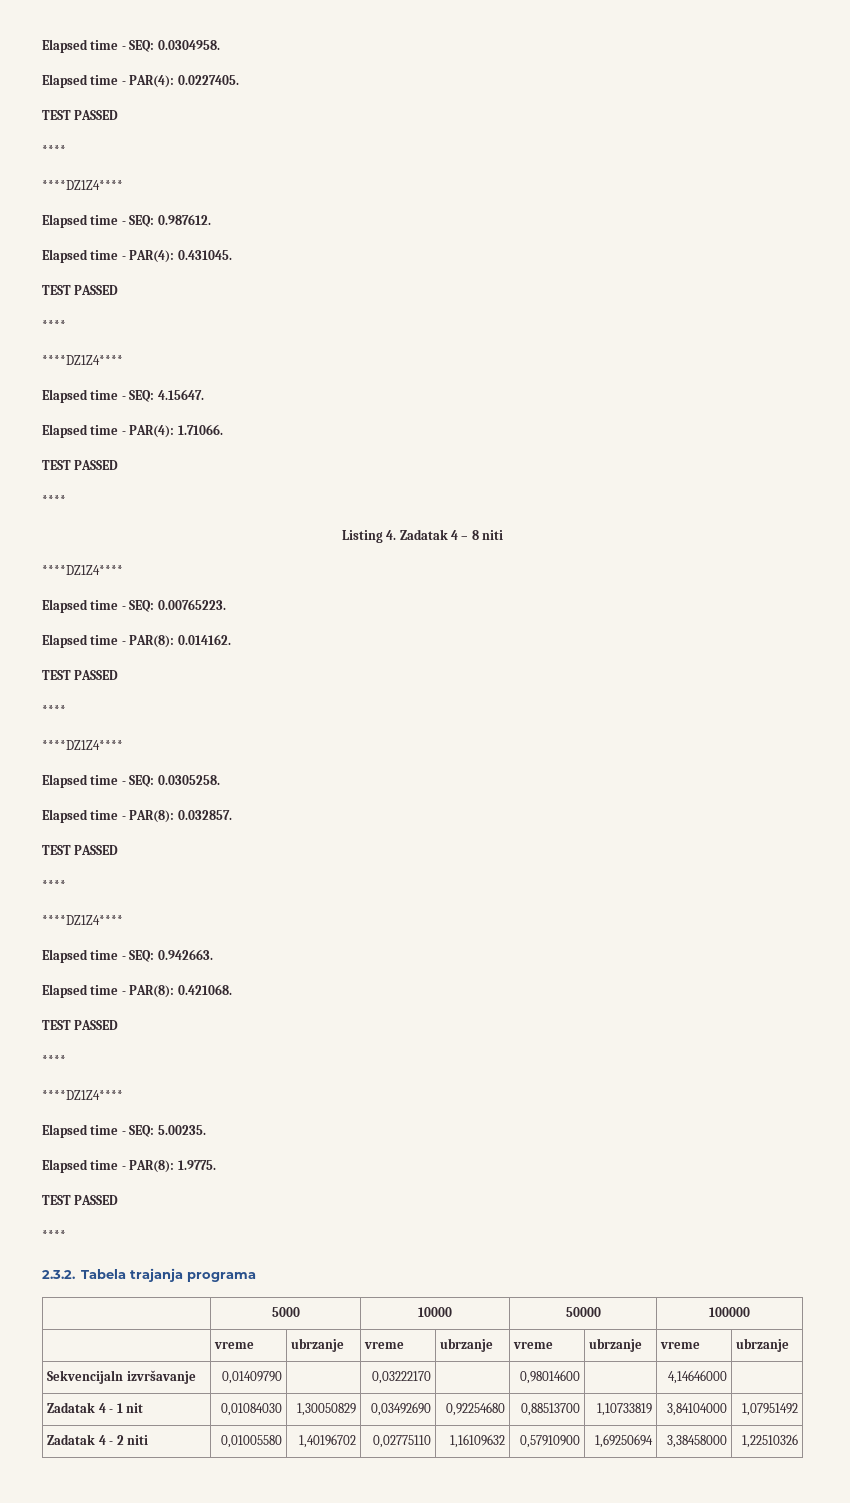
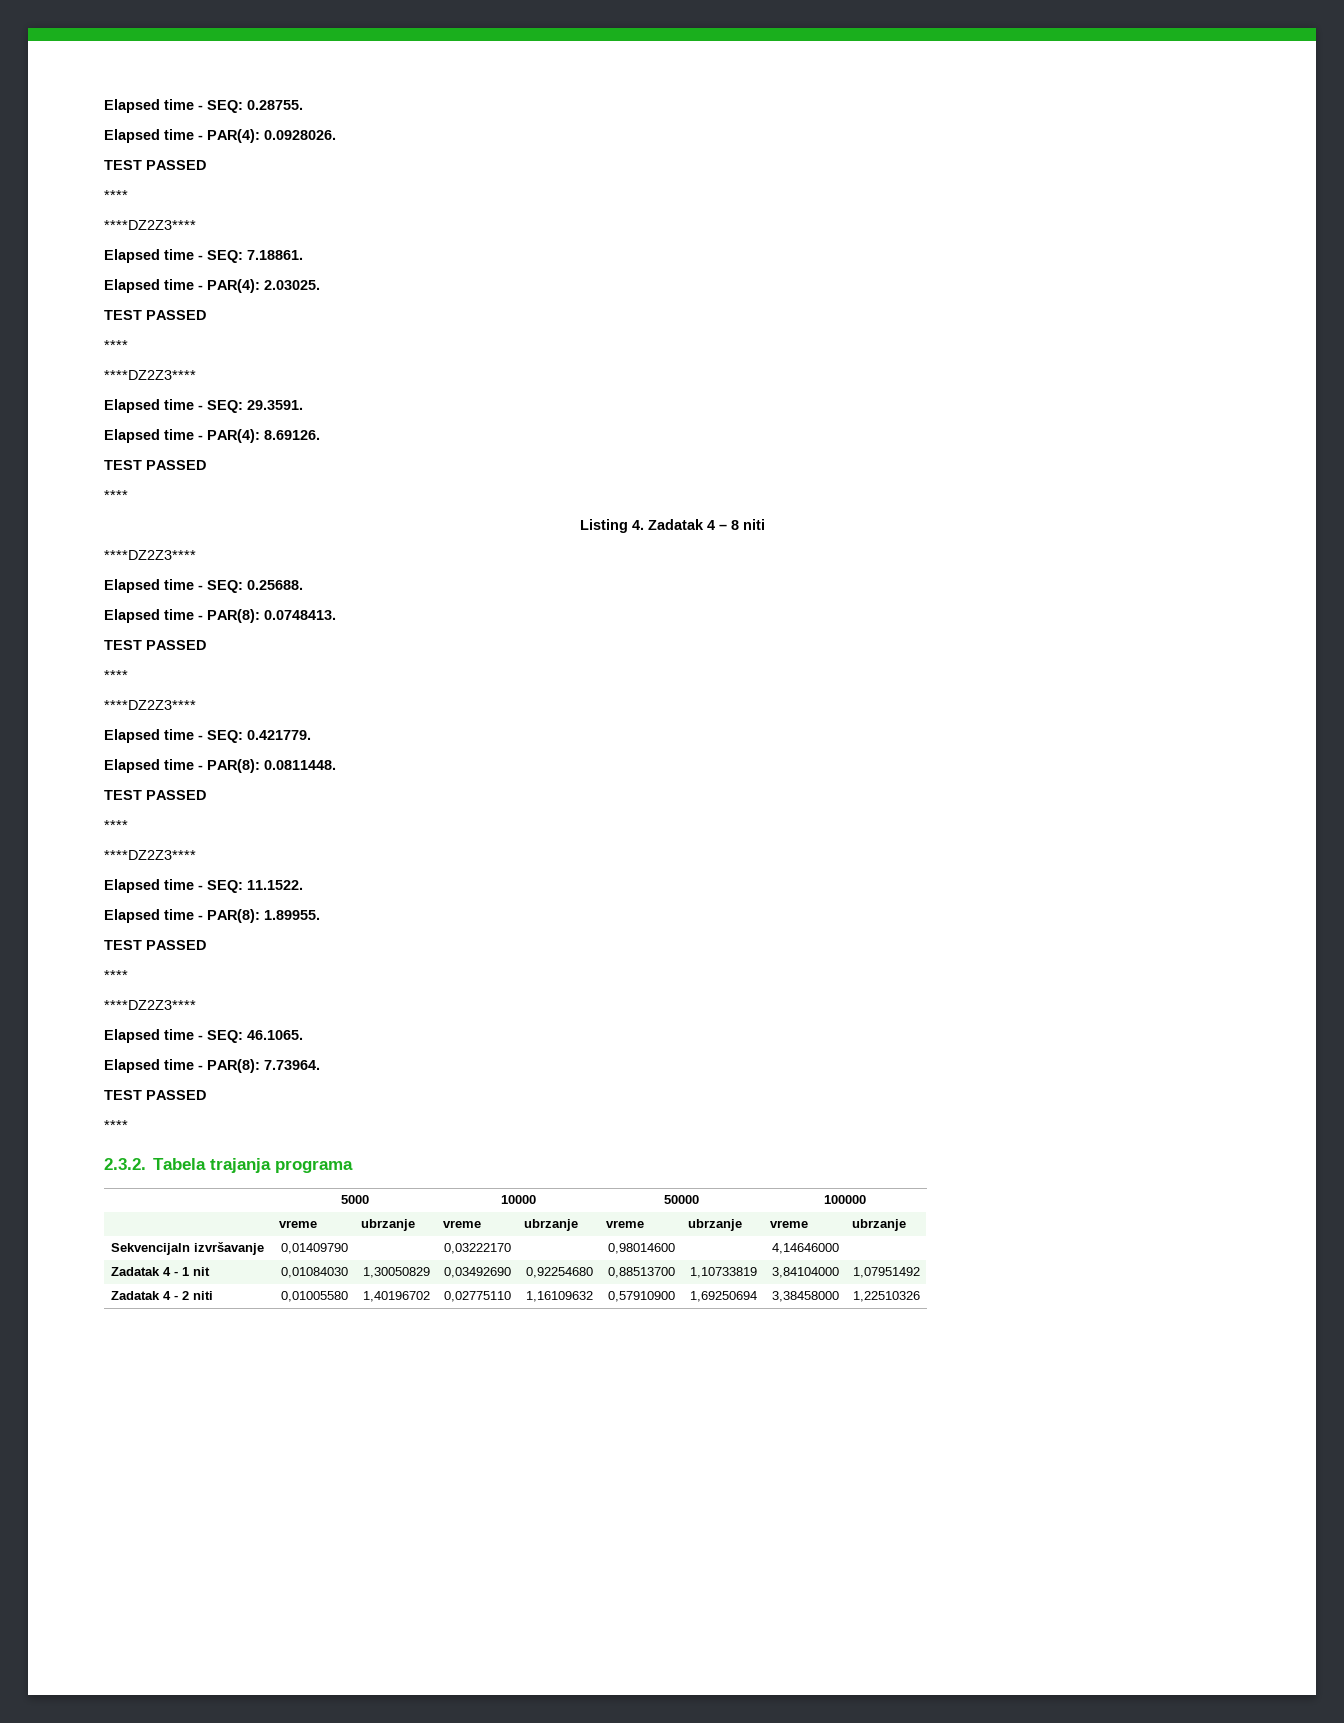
- Elapsed time - SEQ: 0.0304958.
- Elapsed time - PAR(4): 0.0227405.
+ Elapsed time - SEQ: 0.28755.
+ Elapsed time - PAR(4): 0.0928026.
  TEST PASSED
  ****
- ****DZ1Z4****
- Elapsed time - SEQ: 0.987612.
- Elapsed time - PAR(4): 0.431045.
+ ****DZ2Z3****
+ Elapsed time - SEQ: 7.18861.
+ Elapsed time - PAR(4): 2.03025.
  TEST PASSED
  ****
- ****DZ1Z4****
- Elapsed time - SEQ: 4.15647.
- Elapsed time - PAR(4): 1.71066.
+ ****DZ2Z3****
+ Elapsed time - SEQ: 29.3591.
+ Elapsed time - PAR(4): 8.69126.
  Listing 4. Zadatak 4 – 8 niti
- ****DZ1Z4****
- Elapsed time - SEQ: 0.00765223.
- Elapsed time - PAR(8): 0.014162.
+ ****DZ2Z3****
+ Elapsed time - SEQ: 0.25688.
+ Elapsed time - PAR(8): 0.0748413.
  TEST PASSED
  ****
- ****DZ1Z4****
- Elapsed time - SEQ: 0.0305258.
- Elapsed time - PAR(8): 0.032857.
+ ****DZ2Z3****
+ Elapsed time - SEQ: 0.421779.
+ Elapsed time - PAR(8): 0.0811448.
  TEST PASSED
  ****
- ****DZ1Z4****
- Elapsed time - SEQ: 0.942663.
- Elapsed time - PAR(8): 0.421068.
+ ****DZ2Z3****
+ Elapsed time - SEQ: 11.1522.
+ Elapsed time - PAR(8): 1.89955.
  TEST PASSED
  ****
- ****DZ1Z4****
- Elapsed time - SEQ: 5.00235.
- Elapsed time - PAR(8): 1.9775.
+ ****DZ2Z3****
+ Elapsed time - SEQ: 46.1065.
+ Elapsed time - PAR(8): 7.73964.

